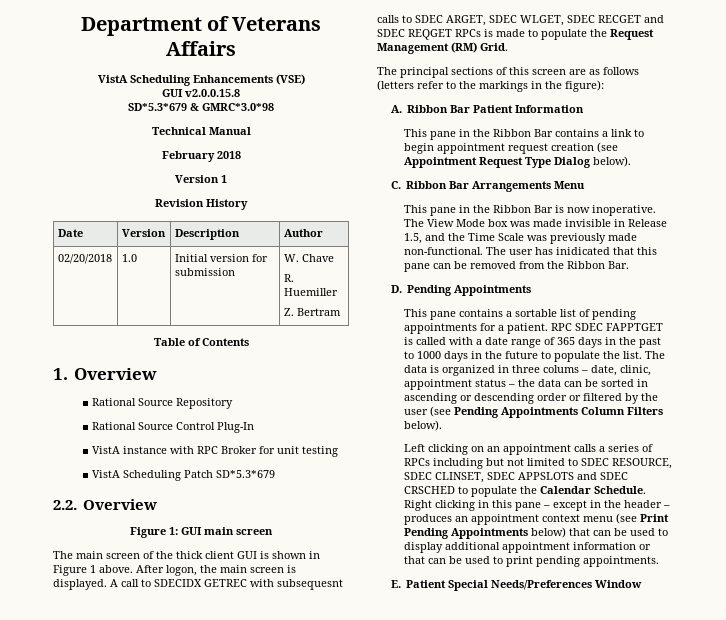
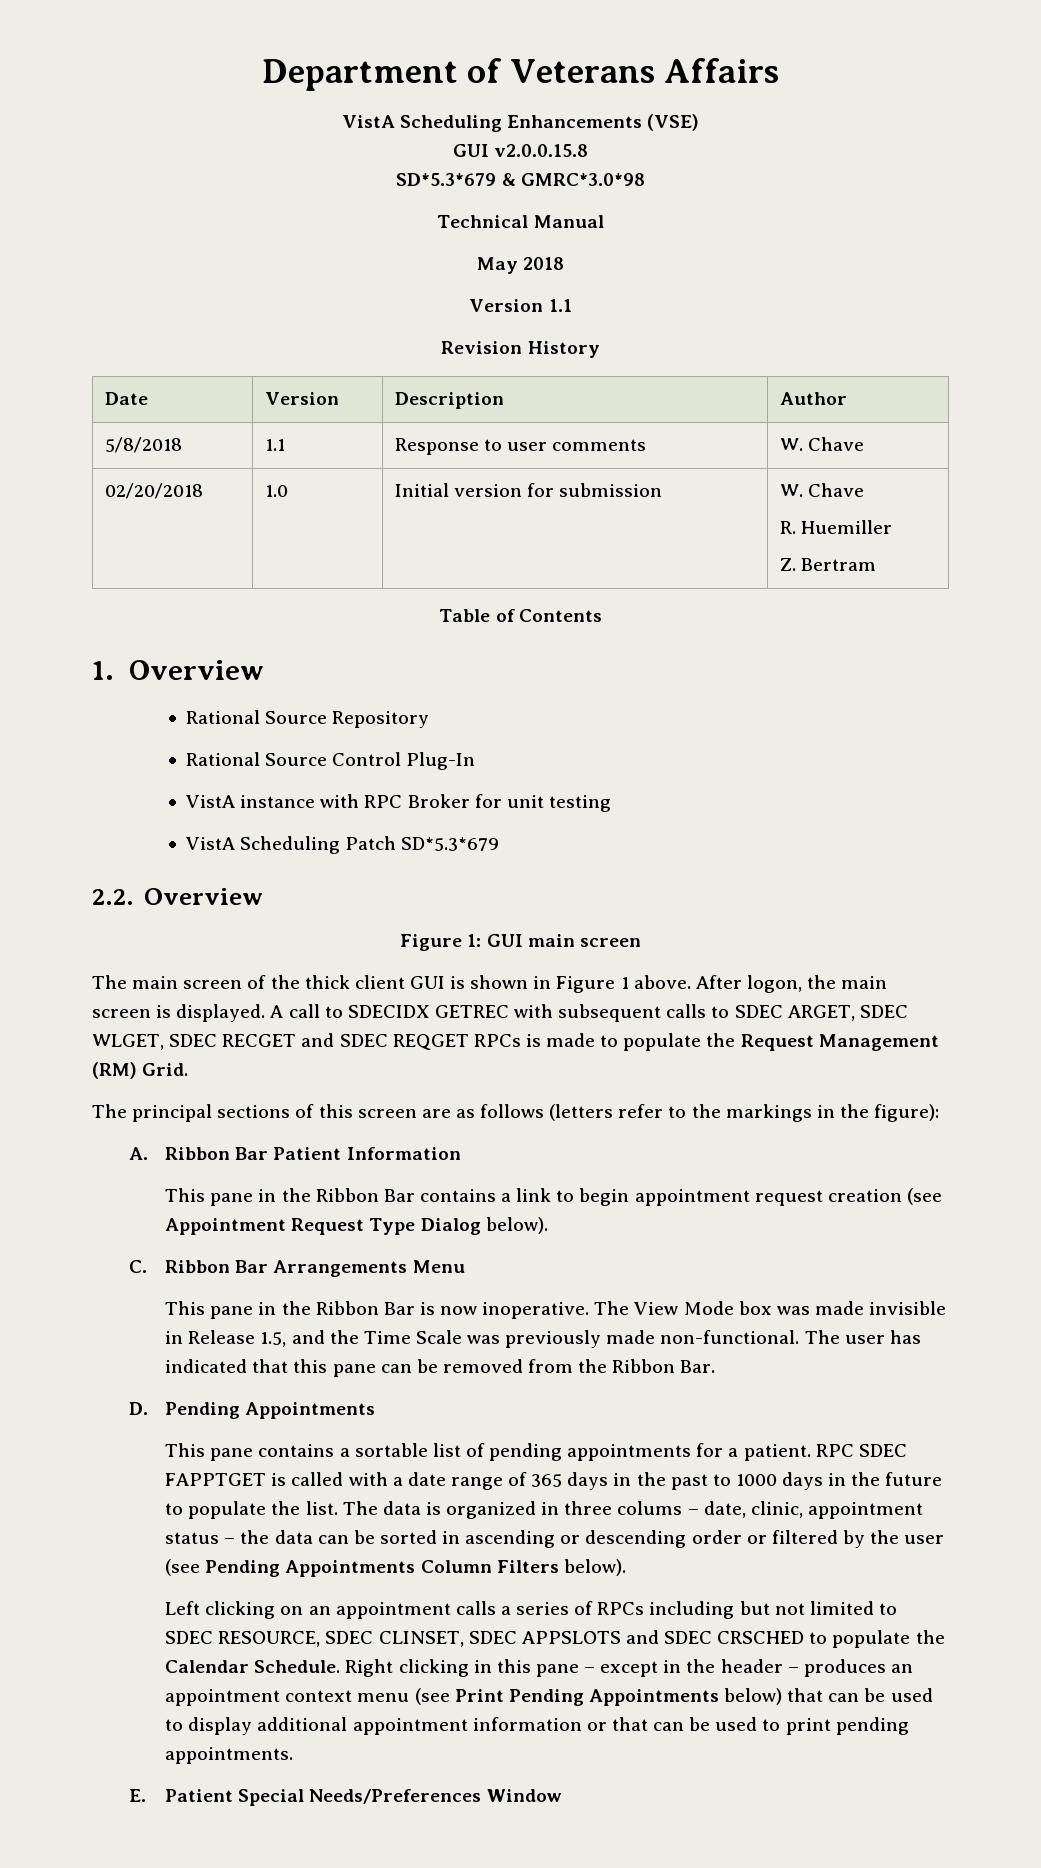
- February 2018
- Version 1
+ May 2018
+ Version 1.1
+ 5/8/2018 | 1.1 | Response to user comments | W. Chave
- A call to SDECIDX GETREC with subsequesnt calls to SDEC ARGET, SDEC WLGET, SDEC RECGET and SDEC REQGET RPCs is made to populate the Request Management (RM) Grid.
+ A call to SDECIDX GETREC with subsequent calls to SDEC ARGET, SDEC WLGET, SDEC RECGET and SDEC REQGET RPCs is made to populate the Request Management (RM) Grid.
- The user has inidicated that this pane can be removed from the Ribbon Bar.
+ The user has indicated that this pane can be removed from the Ribbon Bar.

